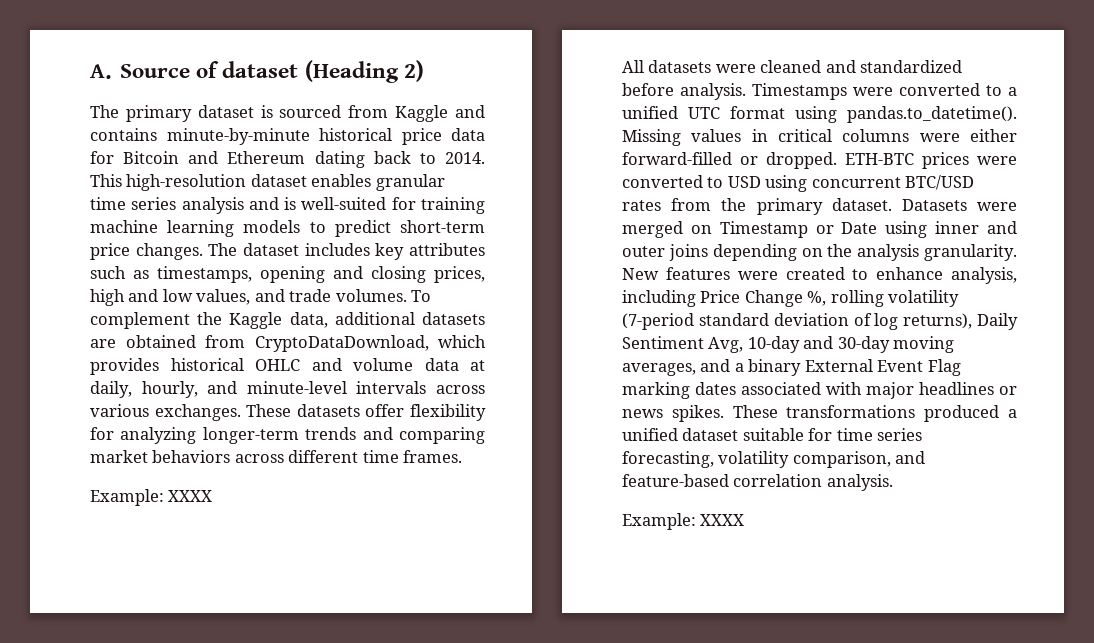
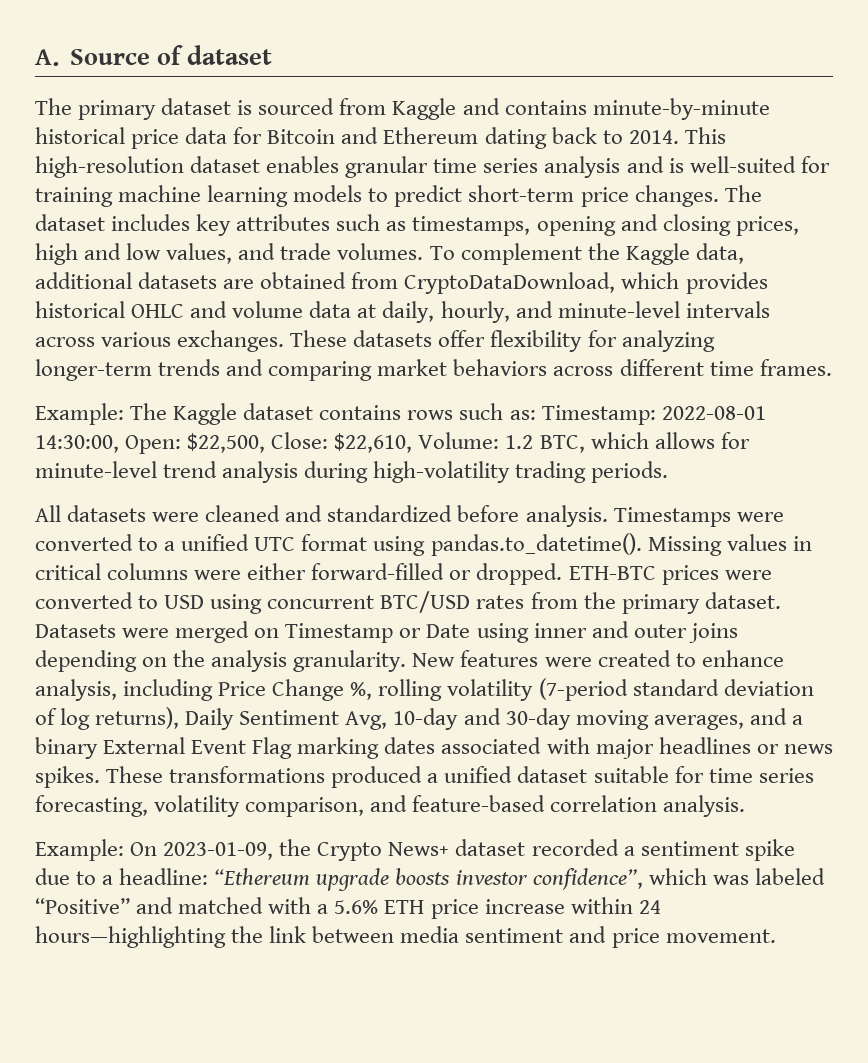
- A. Source of dataset (Heading 2)
+ A. Source of dataset
  These datasets offer flexibility for analyzing longer-term trends and comparing market behaviors across different time frames.
- Example: XXXX
+ Example: The Kaggle dataset contains rows such as: Timestamp: 2022-08-01 14:30:00, Open: $22,500, Close: $22,610, Volume: 1.2 BTC, which allows for minute-level trend analysis during high-volatility trading periods.
  These transformations produced a unified dataset suitable for time series forecasting, volatility comparison, and feature-based correlation analysis.
- Example: XXXX
+ Example: On 2023-01-09, the Crypto News+ dataset recorded a sentiment spike due to a headline: “Ethereum upgrade boosts investor confidence”, which was labeled “Positive” and matched with a 5.6% ETH price increase within 24 hours—highlighting the link between media sentiment and price movement.

